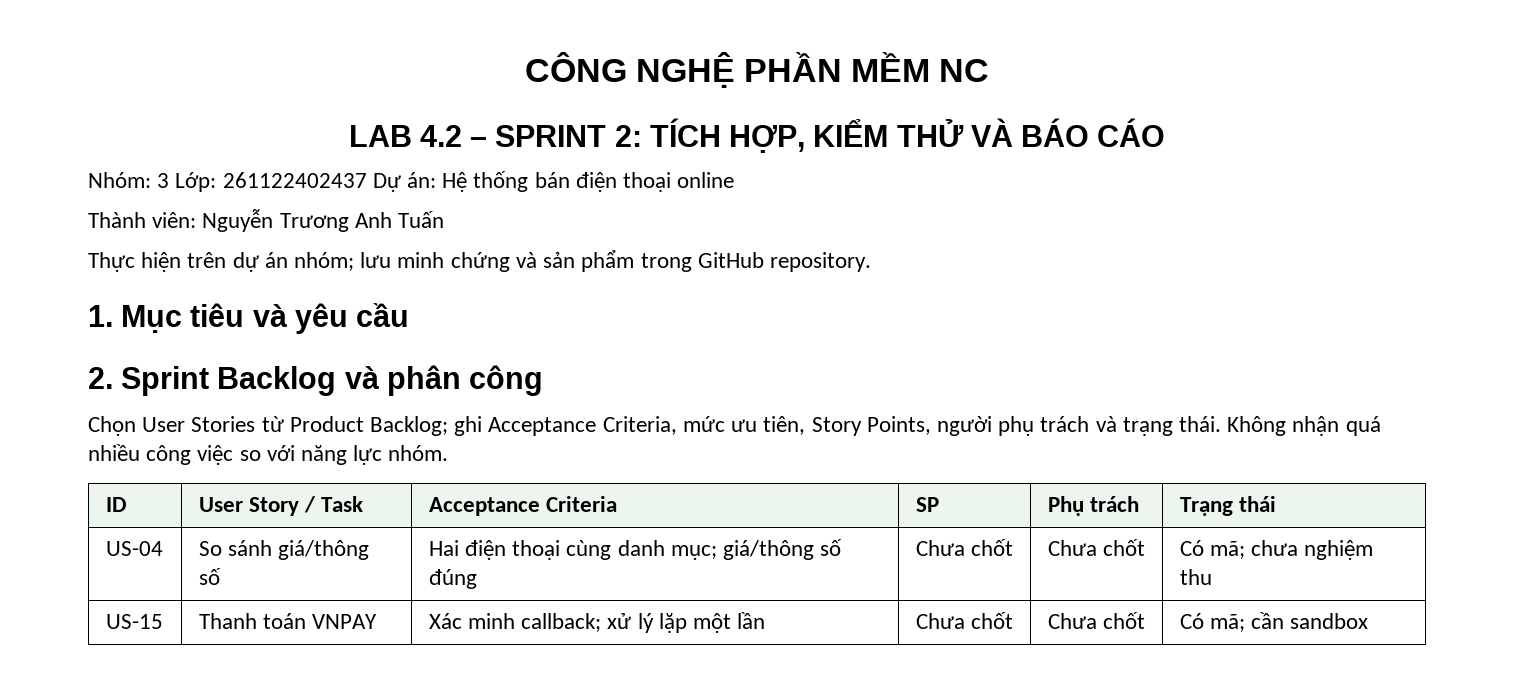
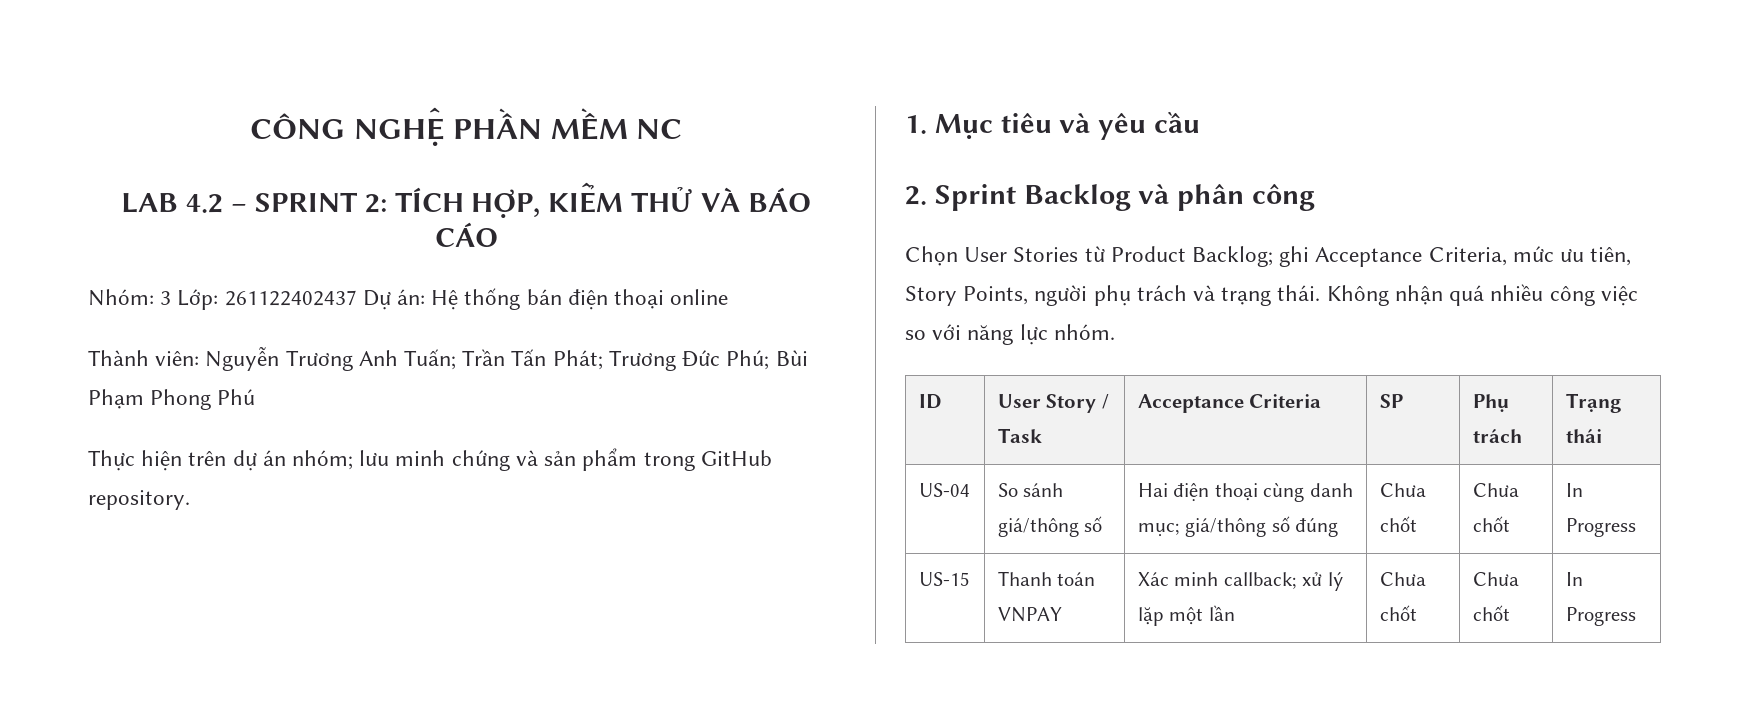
- Thành viên: Nguyễn Trương Anh Tuấn
+ Thành viên: Nguyễn Trương Anh Tuấn; Trần Tấn Phát; Trương Đức Phú; Bùi Phạm Phong Phú
- US-04 | So sánh giá/thông số | Hai điện thoại cùng danh mục; giá/thông số đúng | Chưa chốt | Chưa chốt | Có mã; chưa nghiệm thu
+ US-04 | So sánh giá/thông số | Hai điện thoại cùng danh mục; giá/thông số đúng | Chưa chốt | Chưa chốt | In Progress
- US-15 | Thanh toán VNPAY | Xác minh callback; xử lý lặp một lần | Chưa chốt | Chưa chốt | Có mã; cần sandbox
+ US-15 | Thanh toán VNPAY | Xác minh callback; xử lý lặp một lần | Chưa chốt | Chưa chốt | In Progress

